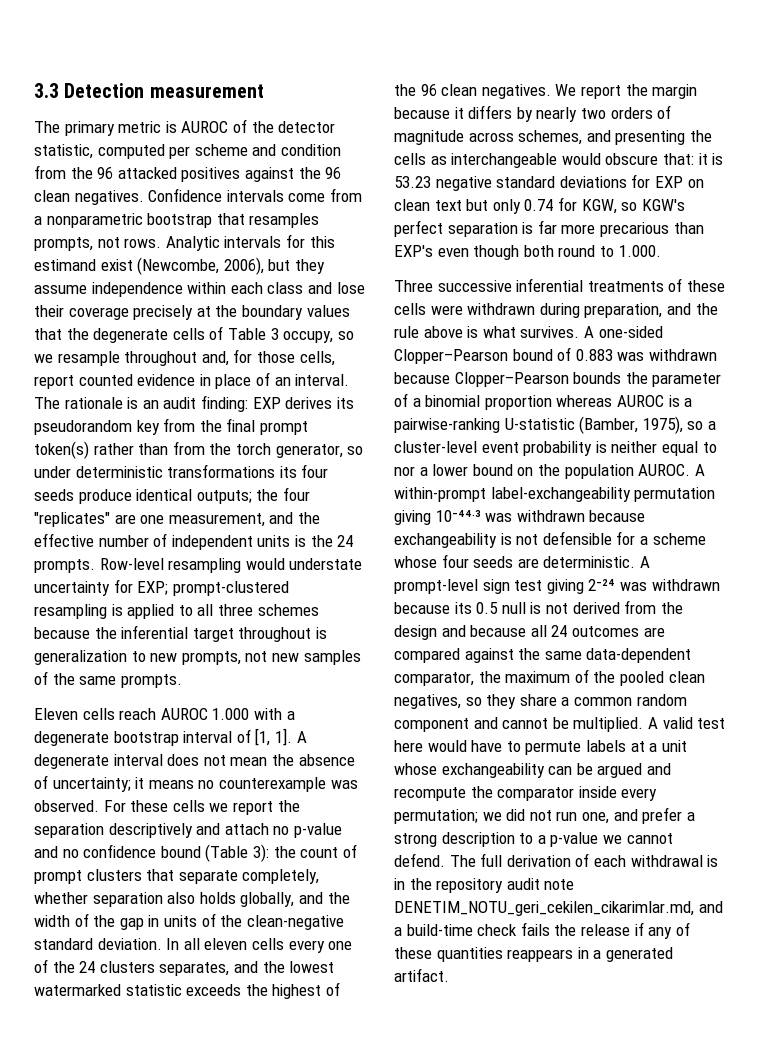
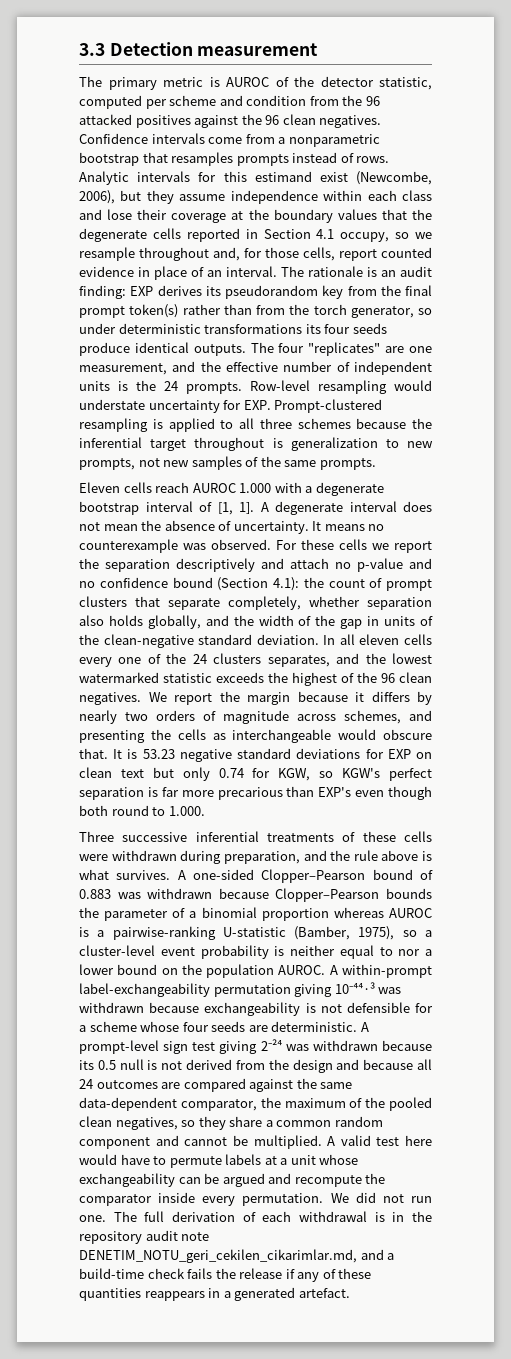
- Confidence intervals come from a nonparametric bootstrap that resamples prompts, not rows.
+ Confidence intervals come from a nonparametric bootstrap that resamples prompts instead of rows.
- Analytic intervals for this estimand exist (Newcombe, 2006), but they assume independence within each class and lose their coverage precisely at the boundary values that the degenerate cells of Table 3 occupy, so we resample throughout and, for those cells, report counted evidence in place of an interval.
+ Analytic intervals for this estimand exist (Newcombe, 2006), but they assume independence within each class and lose their coverage at the boundary values that the degenerate cells reported in Section 4.1 occupy, so we resample throughout and, for those cells, report counted evidence in place of an interval.
- The rationale is an audit finding: EXP derives its pseudorandom key from the final prompt token(s) rather than from the torch generator, so under deterministic transformations its four seeds produce identical outputs; the four "replicates" are one measurement, and the effective number of independent units is the 24 prompts.
+ The rationale is an audit finding: EXP derives its pseudorandom key from the final prompt token(s) rather than from the torch generator, so under deterministic transformations its four seeds produce identical outputs. The four "replicates" are one measurement, and the effective number of independent units is the 24 prompts.
- Row-level resampling would understate uncertainty for EXP; prompt-clustered resampling is applied to all three schemes because the inferential target throughout is generalization to new prompts, not new samples of the same prompts.
+ Row-level resampling would understate uncertainty for EXP. Prompt-clustered resampling is applied to all three schemes because the inferential target throughout is generalization to new prompts, not new samples of the same prompts.
- A degenerate interval does not mean the absence of uncertainty; it means no counterexample was observed.
+ A degenerate interval does not mean the absence of uncertainty. It means no counterexample was observed.
- For these cells we report the separation descriptively and attach no p-value and no confidence bound (Table 3): the count of prompt clusters that separate completely, whether separation also holds globally, and the width of the gap in units of the clean-negative standard deviation.
+ For these cells we report the separation descriptively and attach no p-value and no confidence bound (Section 4.1): the count of prompt clusters that separate completely, whether separation also holds globally, and the width of the gap in units of the clean-negative standard deviation.
- We report the margin because it differs by nearly two orders of magnitude across schemes, and presenting the cells as interchangeable would obscure that: it is 53.23 negative standard deviations for EXP on clean text but only 0.74 for KGW, so KGW's perfect separation is far more precarious than EXP's even though both round to 1.000.
+ We report the margin because it differs by nearly two orders of magnitude across schemes, and presenting the cells as interchangeable would obscure that. It is 53.23 negative standard deviations for EXP on clean text but only 0.74 for KGW, so KGW's perfect separation is far more precarious than EXP's even though both round to 1.000.
- A valid test here would have to permute labels at a unit whose exchangeability can be argued and recompute the comparator inside every permutation; we did not run one, and prefer a strong description to a p-value we cannot defend.
+ A valid test here would have to permute labels at a unit whose exchangeability can be argued and recompute the comparator inside every permutation. We did not run one.
- The full derivation of each withdrawal is in the repository audit note DENETIM_NOTU_geri_cekilen_cikarimlar.md, and a build-time check fails the release if any of these quantities reappears in a generated artifact.
+ The full derivation of each withdrawal is in the repository audit note DENETIM_NOTU_geri_cekilen_cikarimlar.md, and a build-time check fails the release if any of these quantities reappears in a generated artefact.

